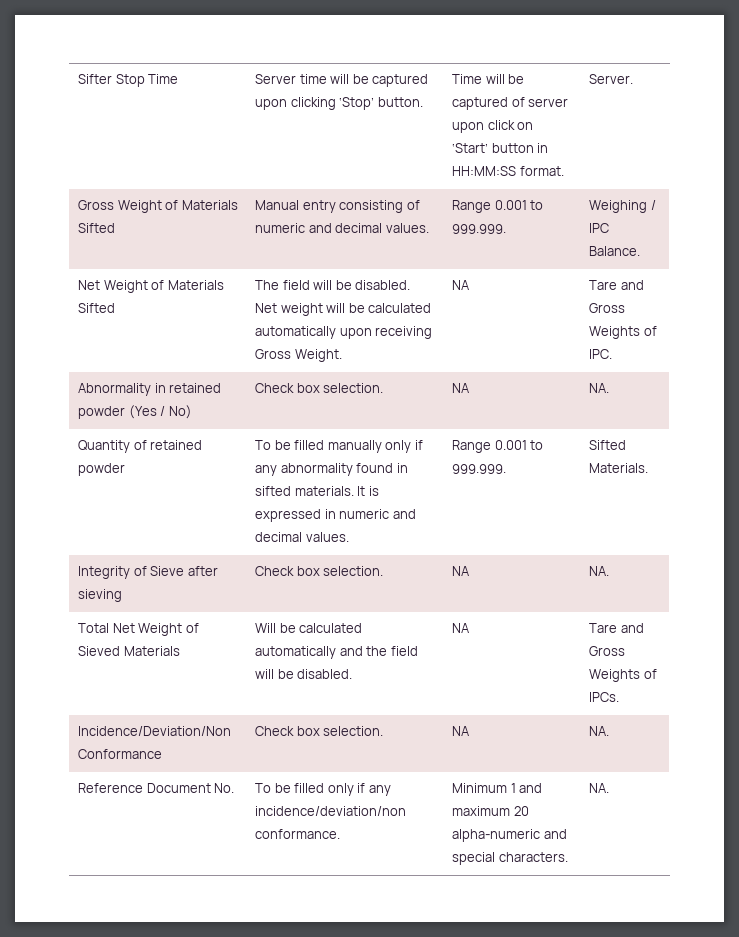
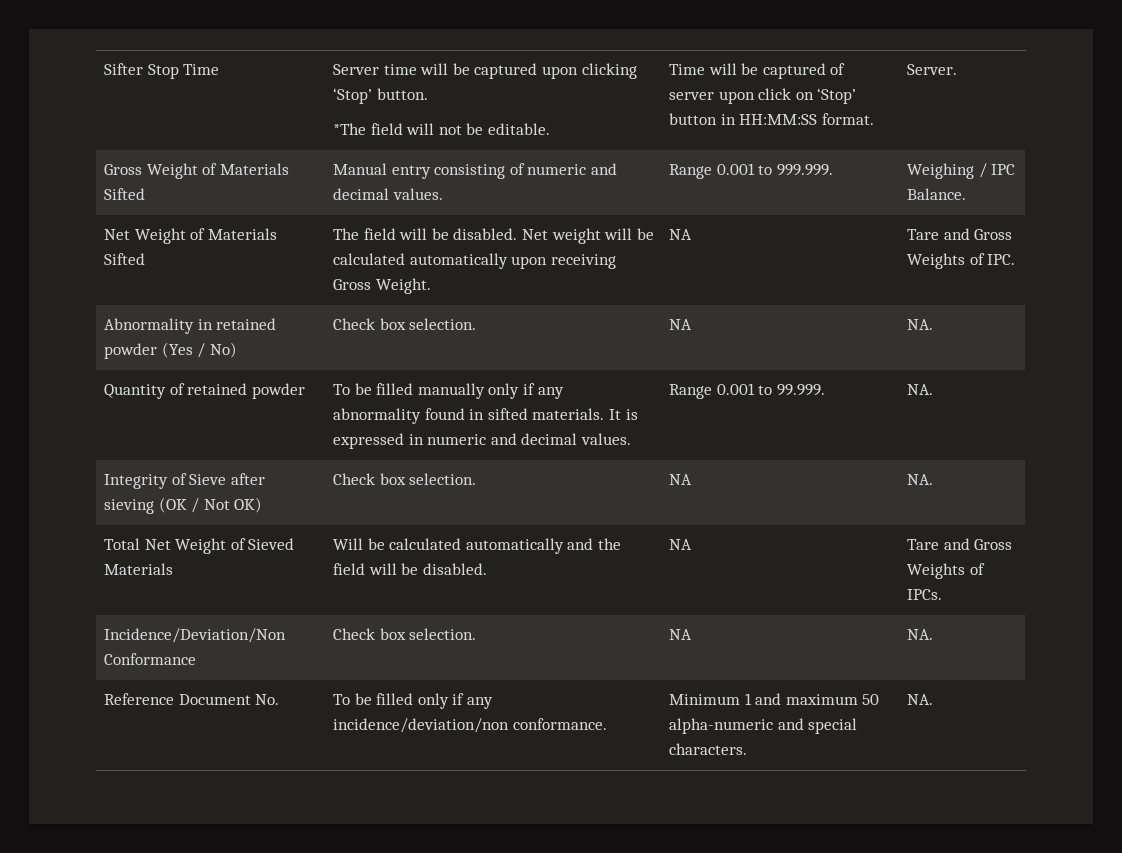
- Sifter Stop Time | Server time will be captured upon clicking ‘Stop’ button. | Time will be captured of server upon click on ‘Start’ button in HH:MM:SS format. | Server.
+ Sifter Stop Time | Server time will be captured upon clicking ‘Stop’ button.
+ *The field will not be editable. | Time will be captured of server upon click on ‘Stop’ button in HH:MM:SS format. | Server.
- Quantity of retained powder | To be filled manually only if any abnormality found in sifted materials. It is expressed in numeric and decimal values. | Range 0.001 to 999.999. | Sifted Materials.
+ Quantity of retained powder | To be filled manually only if any abnormality found in sifted materials. It is expressed in numeric and decimal values. | Range 0.001 to 99.999. | NA.
- Integrity of Sieve after sieving | Check box selection. | NA | NA.
+ Integrity of Sieve after sieving (OK / Not OK) | Check box selection. | NA | NA.
- Reference Document No. | To be filled only if any incidence/deviation/non conformance. | Minimum 1 and maximum 20 alpha-numeric and special characters. | NA.
+ Reference Document No. | To be filled only if any incidence/deviation/non conformance. | Minimum 1 and maximum 50 alpha-numeric and special characters. | NA.

